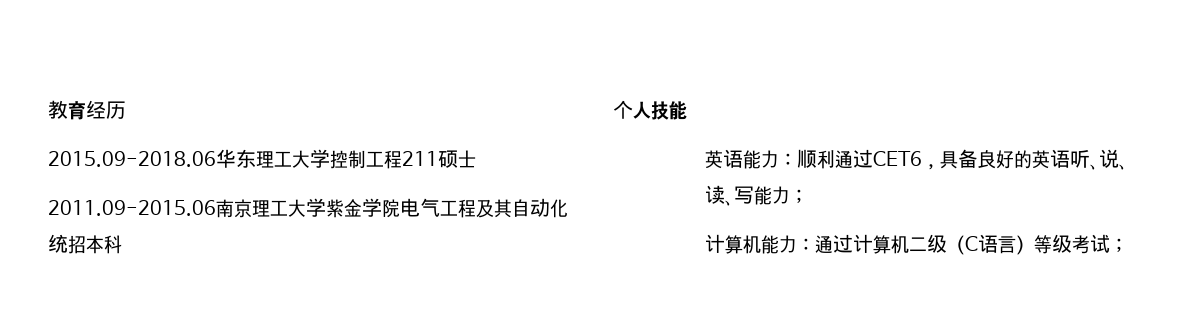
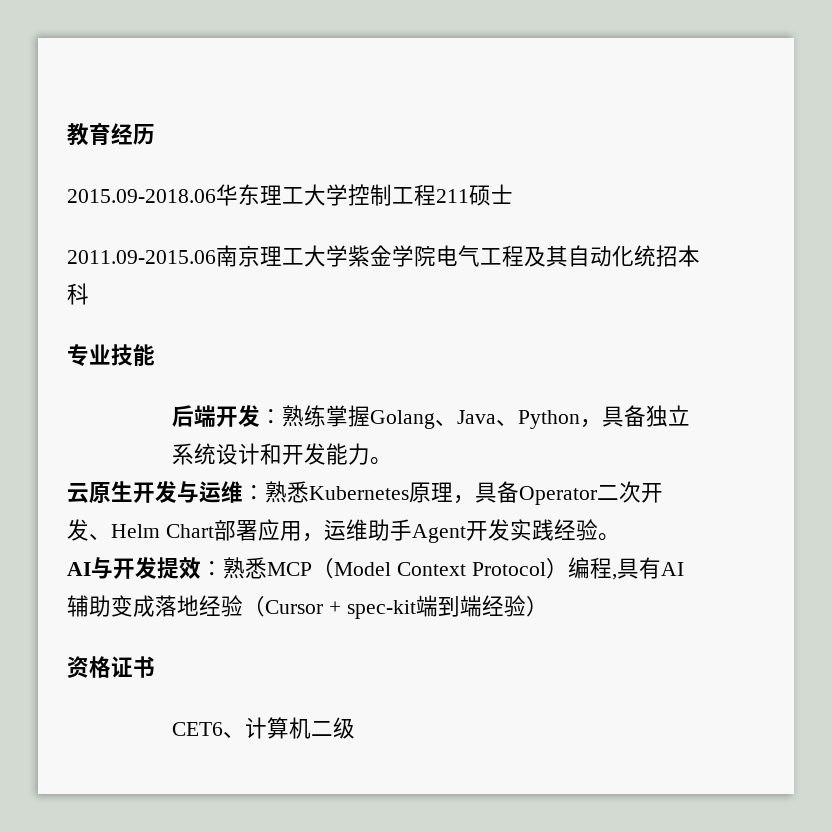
- 个人技能
+ 专业技能
- 英语能力：顺利通过CET6，具备良好的英语听、说、读、写能力；
- 计算机能力：通过计算机二级（C语言）等级考试；
+ 后端开发：熟练掌握Golang、Java、Python，具备独立系统设计和开发能力。
+ 云原生开发与运维：熟悉Kubernetes原理，具备Operator二次开发、Helm Chart部署应用，运维助手Agent开发实践经验。
+ AI与开发提效：熟悉MCP（Model Context Protocol）编程,具有AI辅助变成落地经验（Cursor + spec-kit端到端经验）
+ 资格证书
+ CET6、计算机二级

